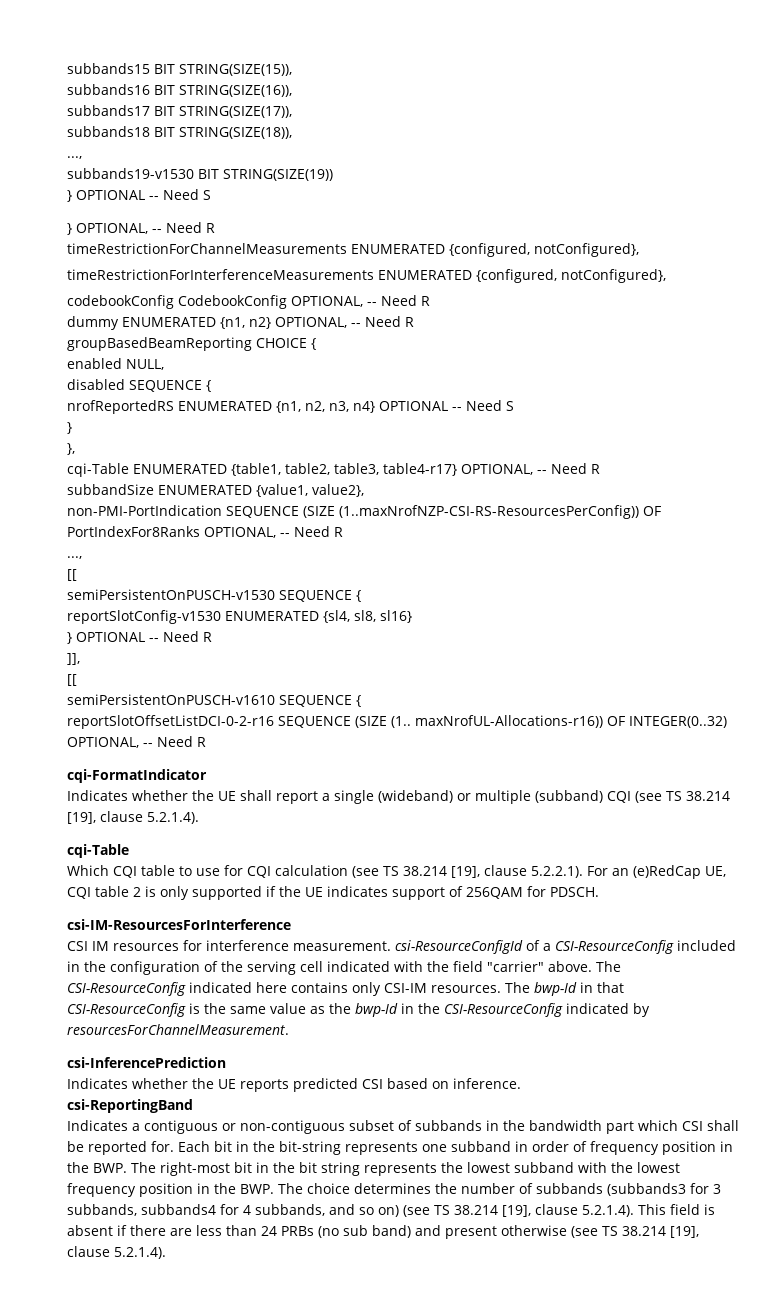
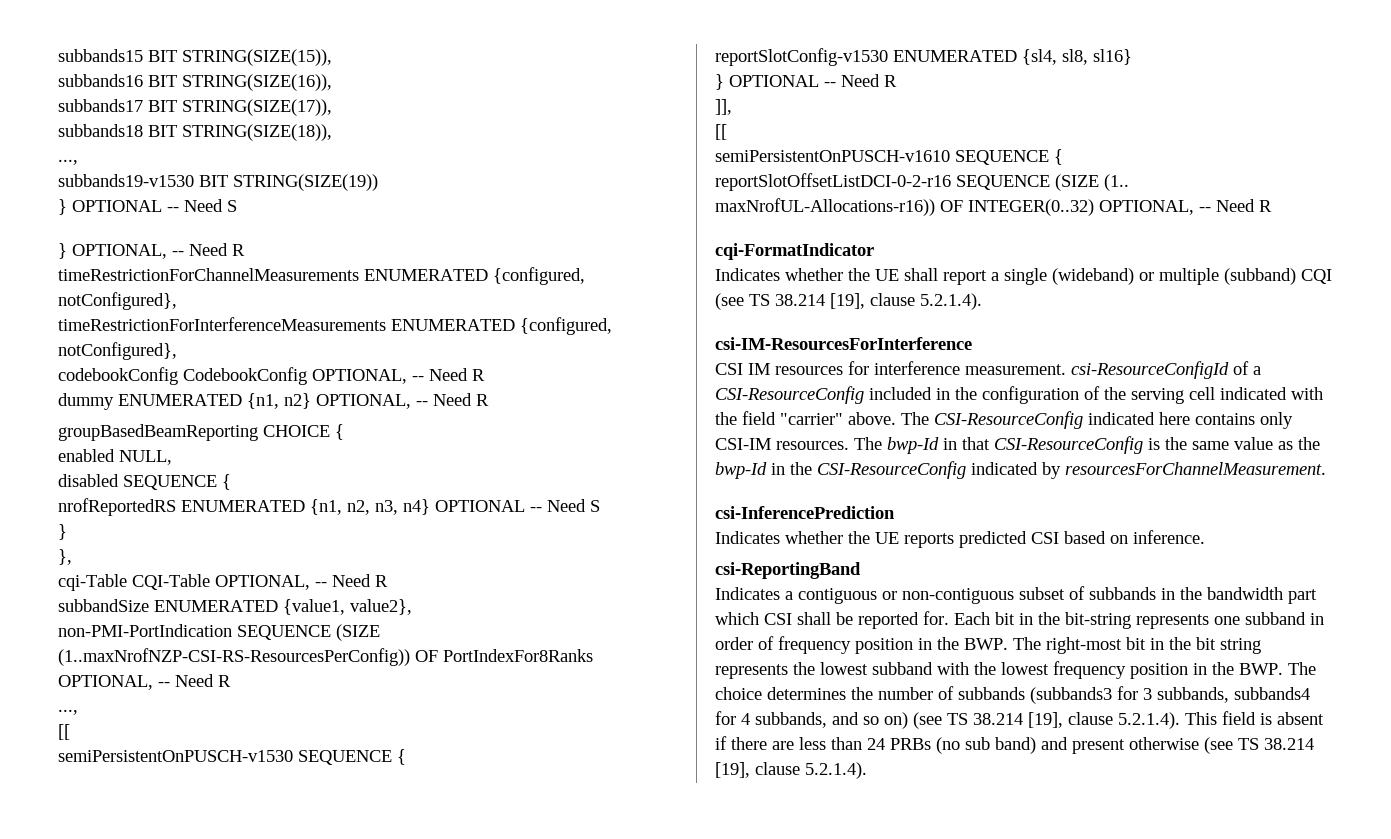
- cqi-Table ENUMERATED {table1, table2, table3, table4-r17} OPTIONAL, -- Need R
+ cqi-Table CQI-Table OPTIONAL, -- Need R
  Indicates whether the UE shall report a single (wideband) or multiple (subband) CQI (see TS 38.214 [19], clause 5.2.1.4).
- cqi-Table
- Which CQI table to use for CQI calculation (see TS 38.214 [19], clause 5.2.2.1). For an (e)RedCap UE, CQI table 2 is only supported if the UE indicates support of 256QAM for PDSCH.

